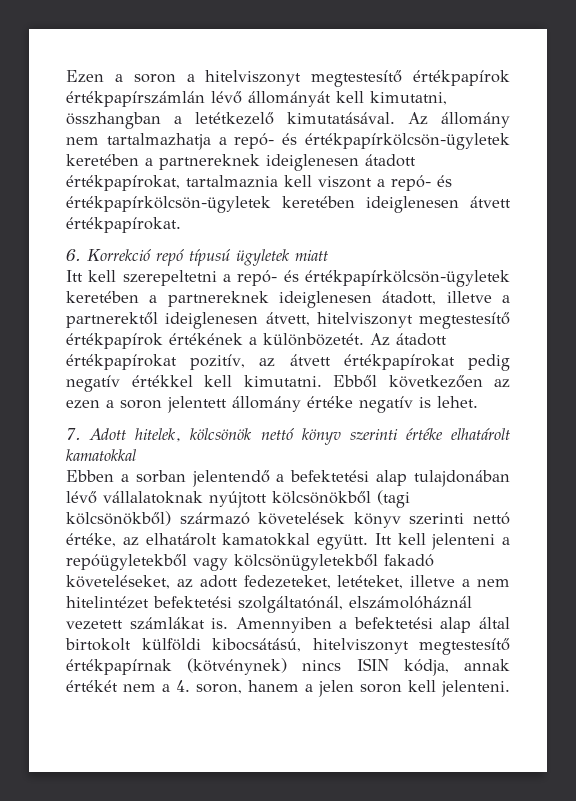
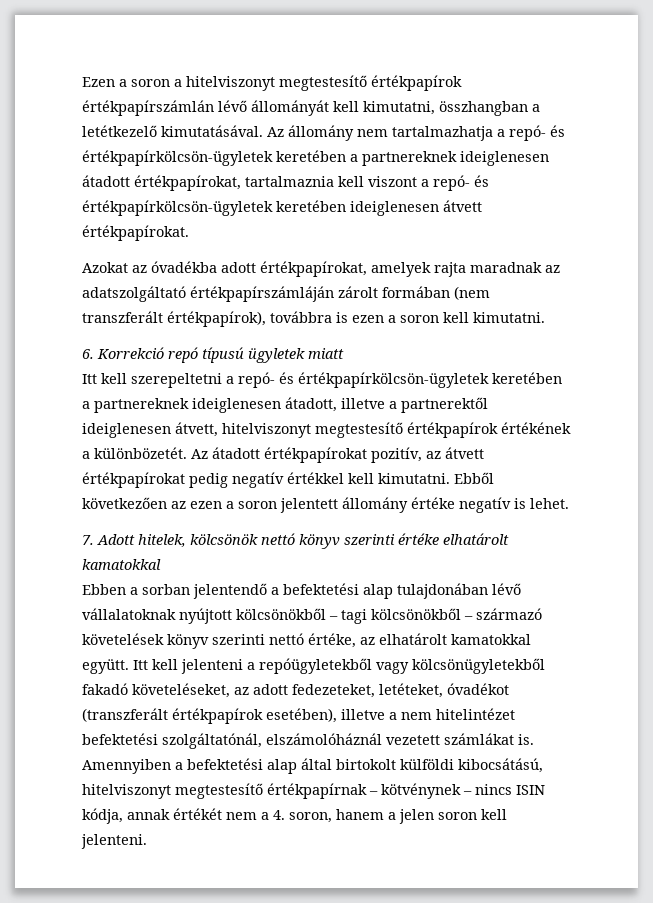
+ Azokat az óvadékba adott értékpapírokat, amelyek rajta maradnak az adatszolgáltató értékpapírszámláján zárolt formában (nem transzferált értékpapírok), továbbra is ezen a soron kell kimutatni.
- Ebben a sorban jelentendő a befektetési alap tulajdonában lévő vállalatoknak nyújtott kölcsönökből (tagi kölcsönökből) származó követelések könyv szerinti nettó értéke, az elhatárolt kamatokkal együtt.
+ Ebben a sorban jelentendő a befektetési alap tulajdonában lévő vállalatoknak nyújtott kölcsönökből – tagi kölcsönökből – származó követelések könyv szerinti nettó értéke, az elhatárolt kamatokkal együtt.
- Itt kell jelenteni a repóügyletekből vagy kölcsönügyletekből fakadó követeléseket, az adott fedezeteket, letéteket, illetve a nem hitelintézet befektetési szolgáltatónál, elszámolóháznál vezetett számlákat is.
+ Itt kell jelenteni a repóügyletekből vagy kölcsönügyletekből fakadó követeléseket, az adott fedezeteket, letéteket, óvadékot (transzferált értékpapírok esetében), illetve a nem hitelintézet befektetési szolgáltatónál, elszámolóháznál vezetett számlákat is.
- Amennyiben a befektetési alap által birtokolt külföldi kibocsátású, hitelviszonyt megtestesítő értékpapírnak (kötvénynek) nincs ISIN kódja, annak értékét nem a 4. soron, hanem a jelen soron kell jelenteni.
+ Amennyiben a befektetési alap által birtokolt külföldi kibocsátású, hitelviszonyt megtestesítő értékpapírnak – kötvénynek – nincs ISIN kódja, annak értékét nem a 4. soron, hanem a jelen soron kell jelenteni.

